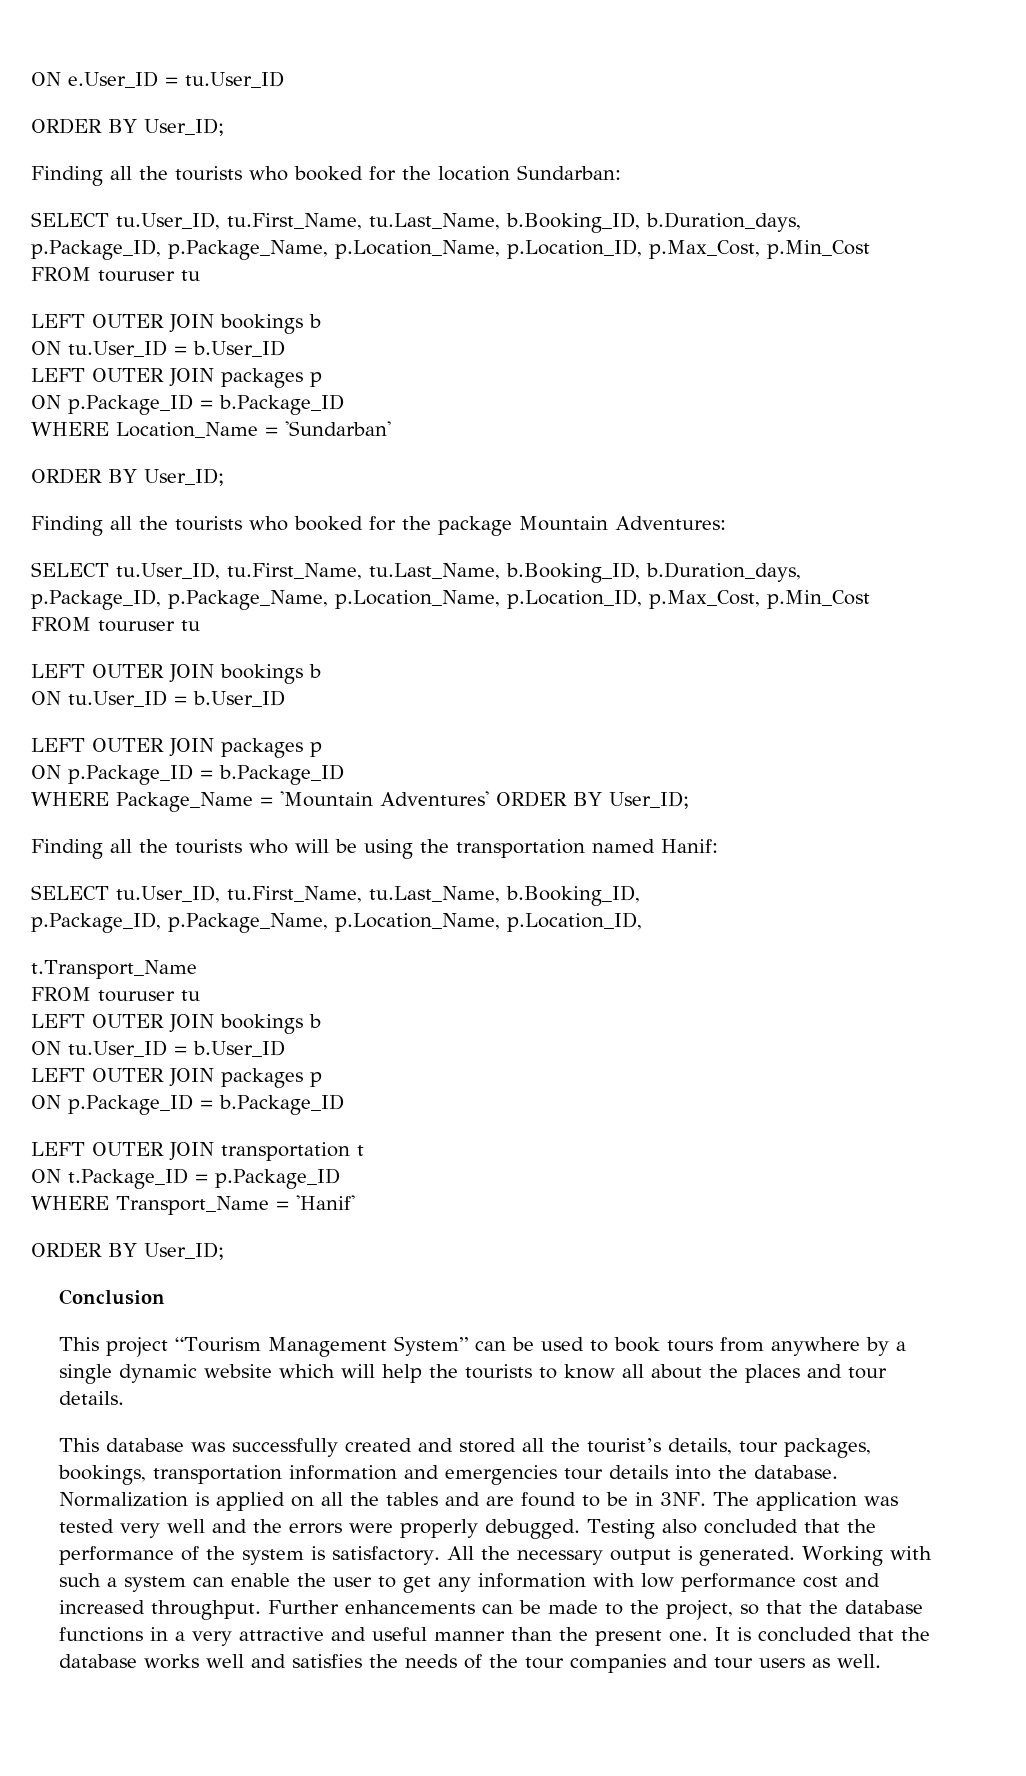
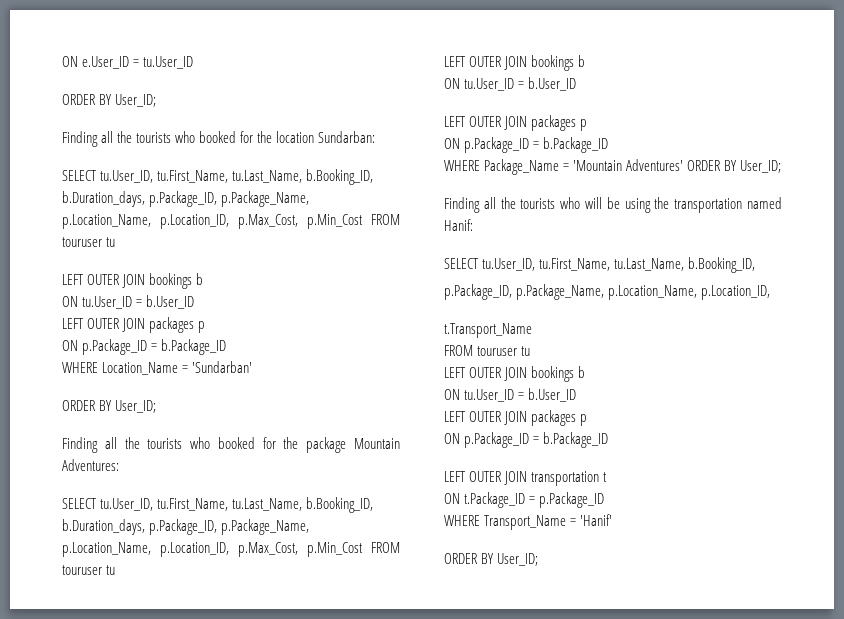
- Conclusion
- This project “Tourism Management System” can be used to book tours from anywhere by a single dynamic website which will help the tourists to know all about the places and tour details.
- This database was successfully created and stored all the tourist’s details, tour packages, bookings, transportation information and emergencies tour details into the database. Normalization is applied on all the tables and are found to be in 3NF. The application was tested very well and the errors were properly debugged. Testing also concluded that the performance of the system is satisfactory. All the necessary output is generated. Working with such a system can enable the user to get any information with low performance cost and increased throughput. Further enhancements can be made to the project, so that the database functions in a very attractive and useful manner than the present one. It is concluded that the database works well and satisfies the needs of the tour companies and tour users as well.

